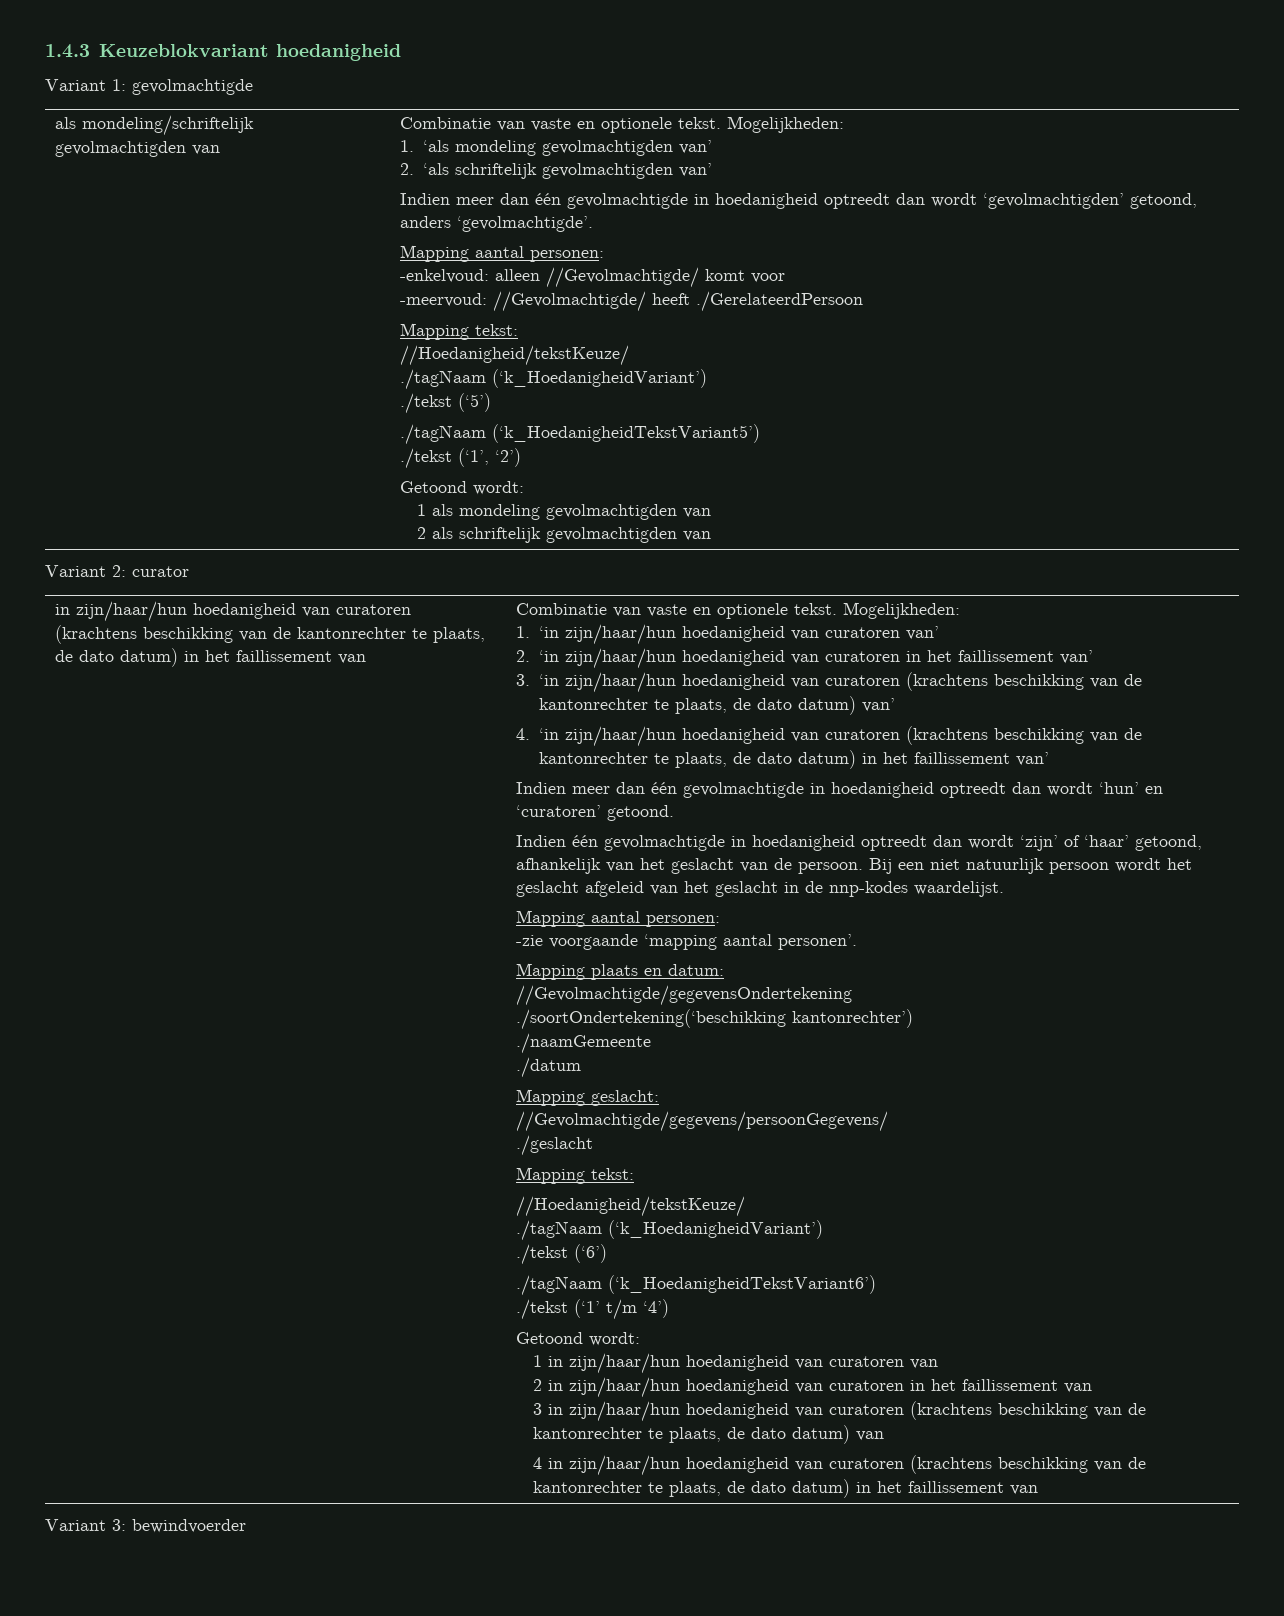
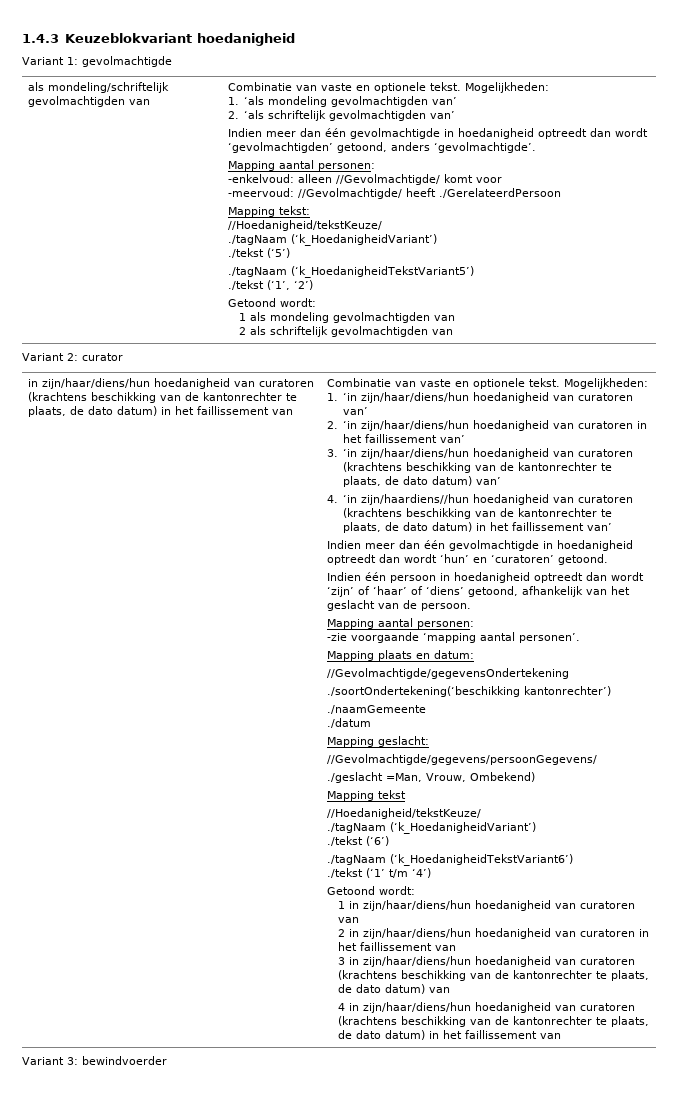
  Variant 2: curator
- in zijn/haar/hun hoedanigheid van curatoren (krachtens beschikking van de kantonrechter te plaats, de dato datum) in het faillissement van
+ in zijn/haar/diens/hun hoedanigheid van curatoren (krachtens beschikking van de kantonrechter te plaats, de dato datum) in het faillissement van
- 1. ‘in zijn/haar/hun hoedanigheid van curatoren van’
+ 1. ‘in zijn/haar/diens/hun hoedanigheid van curatoren van’
- 2. ‘in zijn/haar/hun hoedanigheid van curatoren in het faillissement van’
+ 2. ‘in zijn/haar/diens/hun hoedanigheid van curatoren in het faillissement van’
- 3. ‘in zijn/haar/hun hoedanigheid van curatoren (krachtens beschikking van de kantonrechter te plaats, de dato datum) van’
+ 3. ‘in zijn/haar/diens/hun hoedanigheid van curatoren (krachtens beschikking van de kantonrechter te plaats, de dato datum) van’
- 4. ‘in zijn/haar/hun hoedanigheid van curatoren (krachtens beschikking van de kantonrechter te plaats, de dato datum) in het faillissement van’
+ 4. ‘in zijn/haardiens//hun hoedanigheid van curatoren (krachtens beschikking van de kantonrechter te plaats, de dato datum) in het faillissement van’
- Indien één gevolmachtigde in hoedanigheid optreedt dan wordt ‘zijn’ of ‘haar’ getoond, afhankelijk van het geslacht van de persoon. Bij een niet natuurlijk persoon wordt het geslacht afgeleid van het geslacht in de nnp-kodes waardelijst.
+ Indien één persoon in hoedanigheid optreedt dan wordt ‘zijn’ of ‘haar’ of ‘diens’ getoond, afhankelijk van het geslacht van de persoon.
- ./geslacht
- Mapping tekst:
+ ./geslacht =Man, Vrouw, Ombekend)
+ Mapping tekst
- 1 in zijn/haar/hun hoedanigheid van curatoren van
+ 1 in zijn/haar/diens/hun hoedanigheid van curatoren van
- 2 in zijn/haar/hun hoedanigheid van curatoren in het faillissement van
+ 2 in zijn/haar/diens/hun hoedanigheid van curatoren in het faillissement van
- 3 in zijn/haar/hun hoedanigheid van curatoren (krachtens beschikking van de kantonrechter te plaats, de dato datum) van
+ 3 in zijn/haar/diens/hun hoedanigheid van curatoren (krachtens beschikking van de kantonrechter te plaats, de dato datum) van
- 4 in zijn/haar/hun hoedanigheid van curatoren (krachtens beschikking van de kantonrechter te plaats, de dato datum) in het faillissement van
+ 4 in zijn/haar/diens/hun hoedanigheid van curatoren (krachtens beschikking van de kantonrechter te plaats, de dato datum) in het faillissement van

